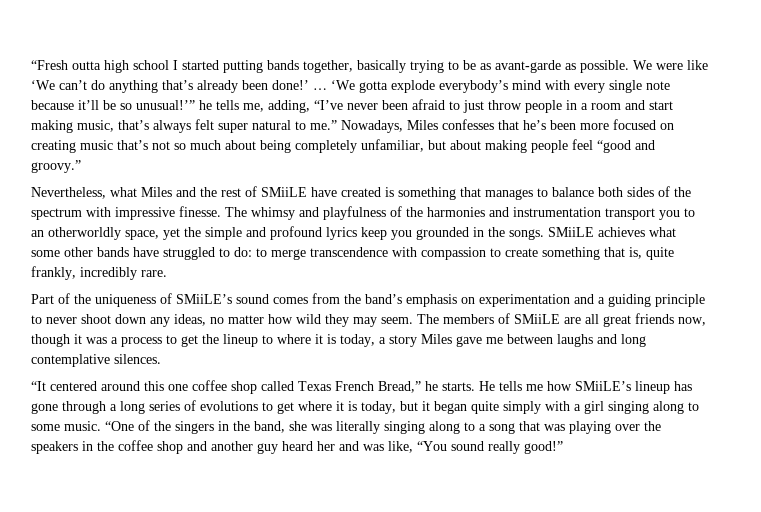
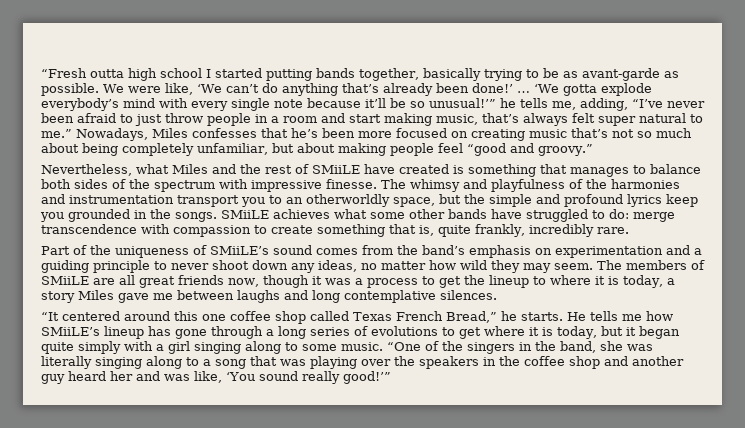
- We were like ‘We can’t do anything that’s already been done!’
+ We were like, ‘We can’t do anything that’s already been done!’
- The whimsy and playfulness of the harmonies and instrumentation transport you to an otherworldly space, yet the simple and profound lyrics keep you grounded in the songs.
+ The whimsy and playfulness of the harmonies and instrumentation transport you to an otherworldly space, but the simple and profound lyrics keep you grounded in the songs.
- SMiiLE achieves what some other bands have struggled to do: to merge transcendence with compassion to create something that is, quite frankly, incredibly rare.
+ SMiiLE achieves what some other bands have struggled to do: merge transcendence with compassion to create something that is, quite frankly, incredibly rare.
- “One of the singers in the band, she was literally singing along to a song that was playing over the speakers in the coffee shop and another guy heard her and was like, “You sound really good!”
+ “One of the singers in the band, she was literally singing along to a song that was playing over the speakers in the coffee shop and another guy heard her and was like, ‘You sound really good!’”

